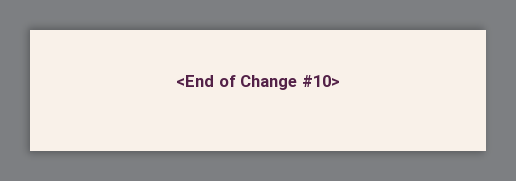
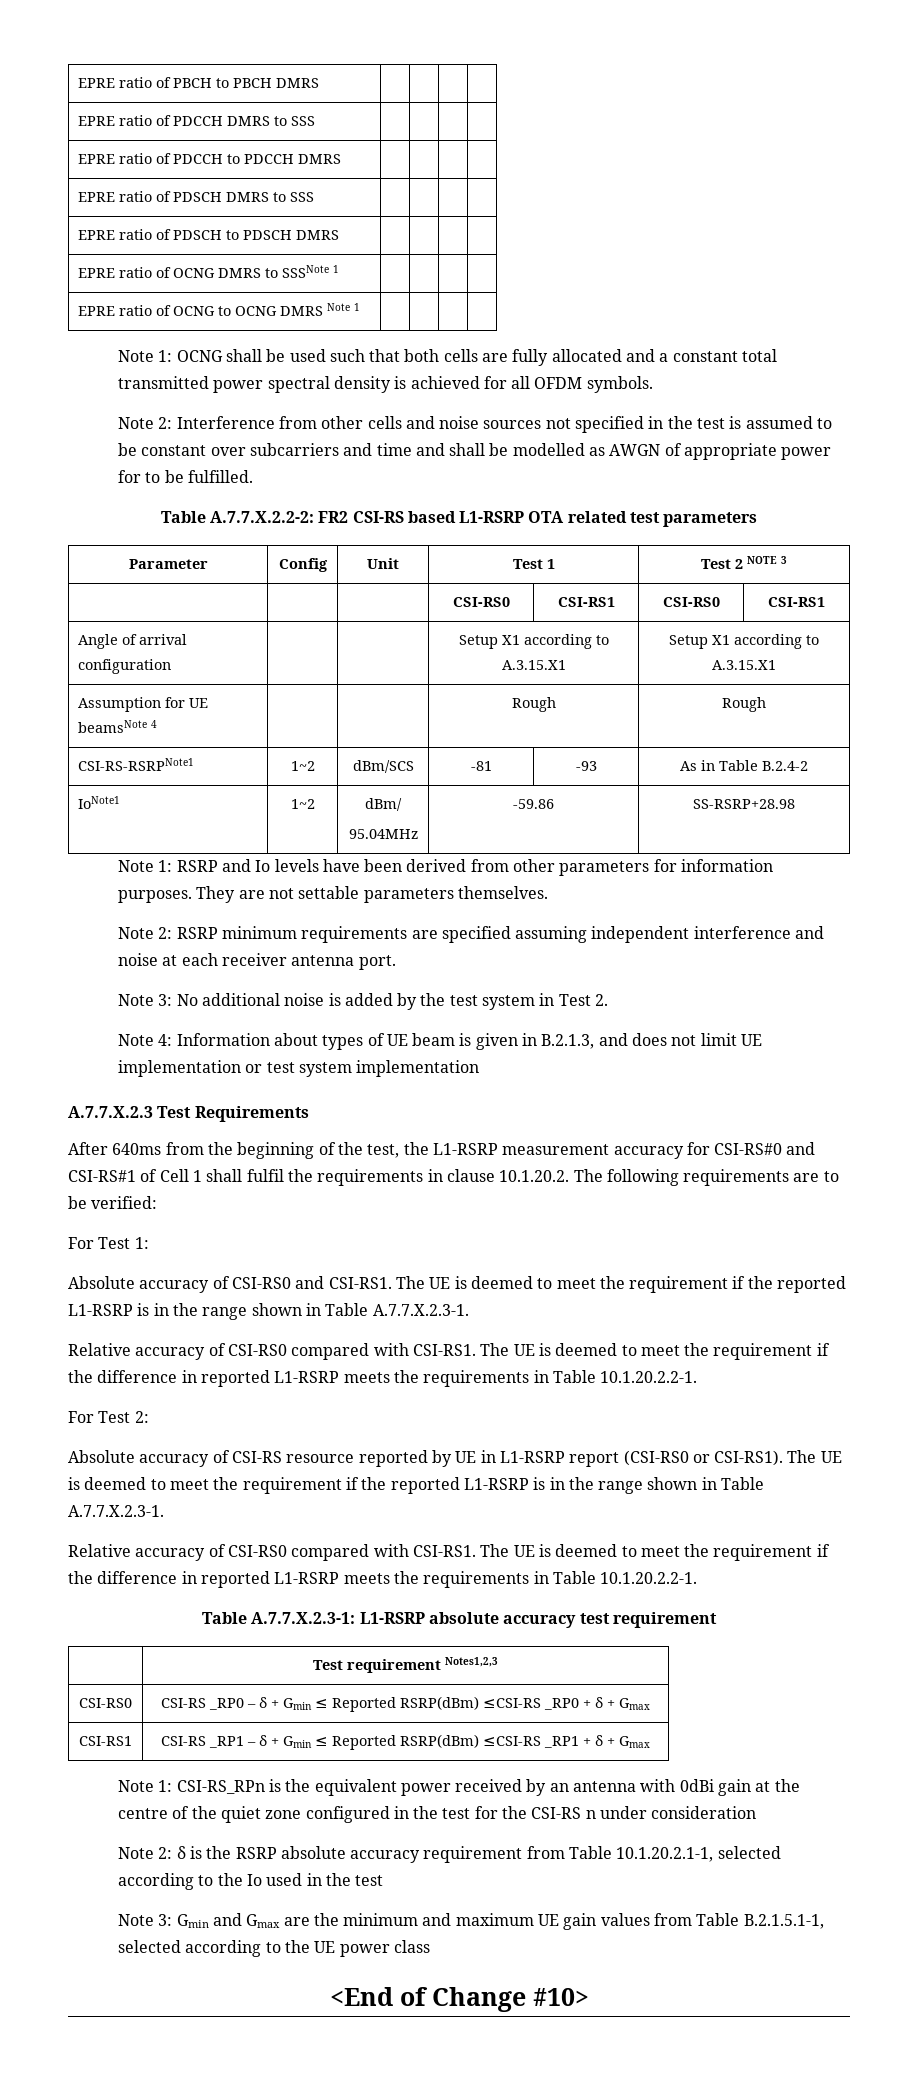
+ EPRE ratio of PBCH to PBCH DMRS | | | |
+ EPRE ratio of PDCCH DMRS to SSS | | | |
+ EPRE ratio of PDCCH to PDCCH DMRS | | | |
+ EPRE ratio of PDSCH DMRS to SSS | | | |
+ EPRE ratio of PDSCH to PDSCH DMRS | | | |
+ EPRE ratio of OCNG DMRS to SSSNote 1 | | | |
+ EPRE ratio of OCNG to OCNG DMRS Note 1 | | | |
+ Note 1: OCNG shall be used such that both cells are fully allocated and a constant total transmitted power spectral density is achieved for all OFDM symbols.
+ Note 2: Interference from other cells and noise sources not specified in the test is assumed to be constant over subcarriers and time and shall be modelled as AWGN of appropriate power for to be fulfilled.
+ Table A.7.7.X.2.2-2: FR2 CSI-RS based L1-RSRP OTA related test parameters
+ Parameter | Config | Unit | Test 1 | Test 2 NOTE 3
+ | | | CSI-RS0 | CSI-RS1 | CSI-RS0 | CSI-RS1
+ Angle of arrival configuration | | | Setup X1 according to A.3.15.X1 | Setup X1 according to A.3.15.X1
+ Assumption for UE beamsNote 4 | | | Rough | Rough
+ CSI-RS-RSRPNote1 | 1~2 | dBm/SCS | -81 | -93 | As in Table B.2.4-2
+ IoNote1 | 1~2 | dBm/
+ 95.04MHz | -59.86 | SS-RSRP+28.98
+ Note 1: RSRP and Io levels have been derived from other parameters for information purposes. They are not settable parameters themselves.
+ Note 2: RSRP minimum requirements are specified assuming independent interference and noise at each receiver antenna port.
+ Note 3: No additional noise is added by the test system in Test 2.
+ Note 4: Information about types of UE beam is given in B.2.1.3, and does not limit UE implementation or test system implementation
+ A.7.7.X.2.3 Test Requirements
+ After 640ms from the beginning of the test, the L1-RSRP measurement accuracy for CSI-RS#0 and CSI-RS#1 of Cell 1 shall fulfil the requirements in clause 10.1.20.2. The following requirements are to be verified:
+ For Test 1:
+ Absolute accuracy of CSI-RS0 and CSI-RS1. The UE is deemed to meet the requirement if the reported L1-RSRP is in the range shown in Table A.7.7.X.2.3-1.
+ Relative accuracy of CSI-RS0 compared with CSI-RS1. The UE is deemed to meet the requirement if the difference in reported L1-RSRP meets the requirements in Table 10.1.20.2.2-1.
+ For Test 2:
+ Absolute accuracy of CSI-RS resource reported by UE in L1-RSRP report (CSI-RS0 or CSI-RS1). The UE is deemed to meet the requirement if the reported L1-RSRP is in the range shown in Table A.7.7.X.2.3-1.
+ Relative accuracy of CSI-RS0 compared with CSI-RS1. The UE is deemed to meet the requirement if the difference in reported L1-RSRP meets the requirements in Table 10.1.20.2.2-1.
+ Table A.7.7.X.2.3-1: L1-RSRP absolute accuracy test requirement
+ | Test requirement Notes1,2,3
+ CSI-RS0 | CSI-RS _RP0 – δ + Gmin ≤ Reported RSRP(dBm) ≤CSI-RS _RP0 + δ + Gmax
+ CSI-RS1 | CSI-RS _RP1 – δ + Gmin ≤ Reported RSRP(dBm) ≤CSI-RS _RP1 + δ + Gmax
+ Note 1: CSI-RS_RPn is the equivalent power received by an antenna with 0dBi gain at the centre of the quiet zone configured in the test for the CSI-RS n under consideration
+ Note 2: δ is the RSRP absolute accuracy requirement from Table 10.1.20.2.1-1, selected according to the Io used in the test
+ Note 3: Gmin and Gmax are the minimum and maximum UE gain values from Table B.2.1.5.1-1, selected according to the UE power class

